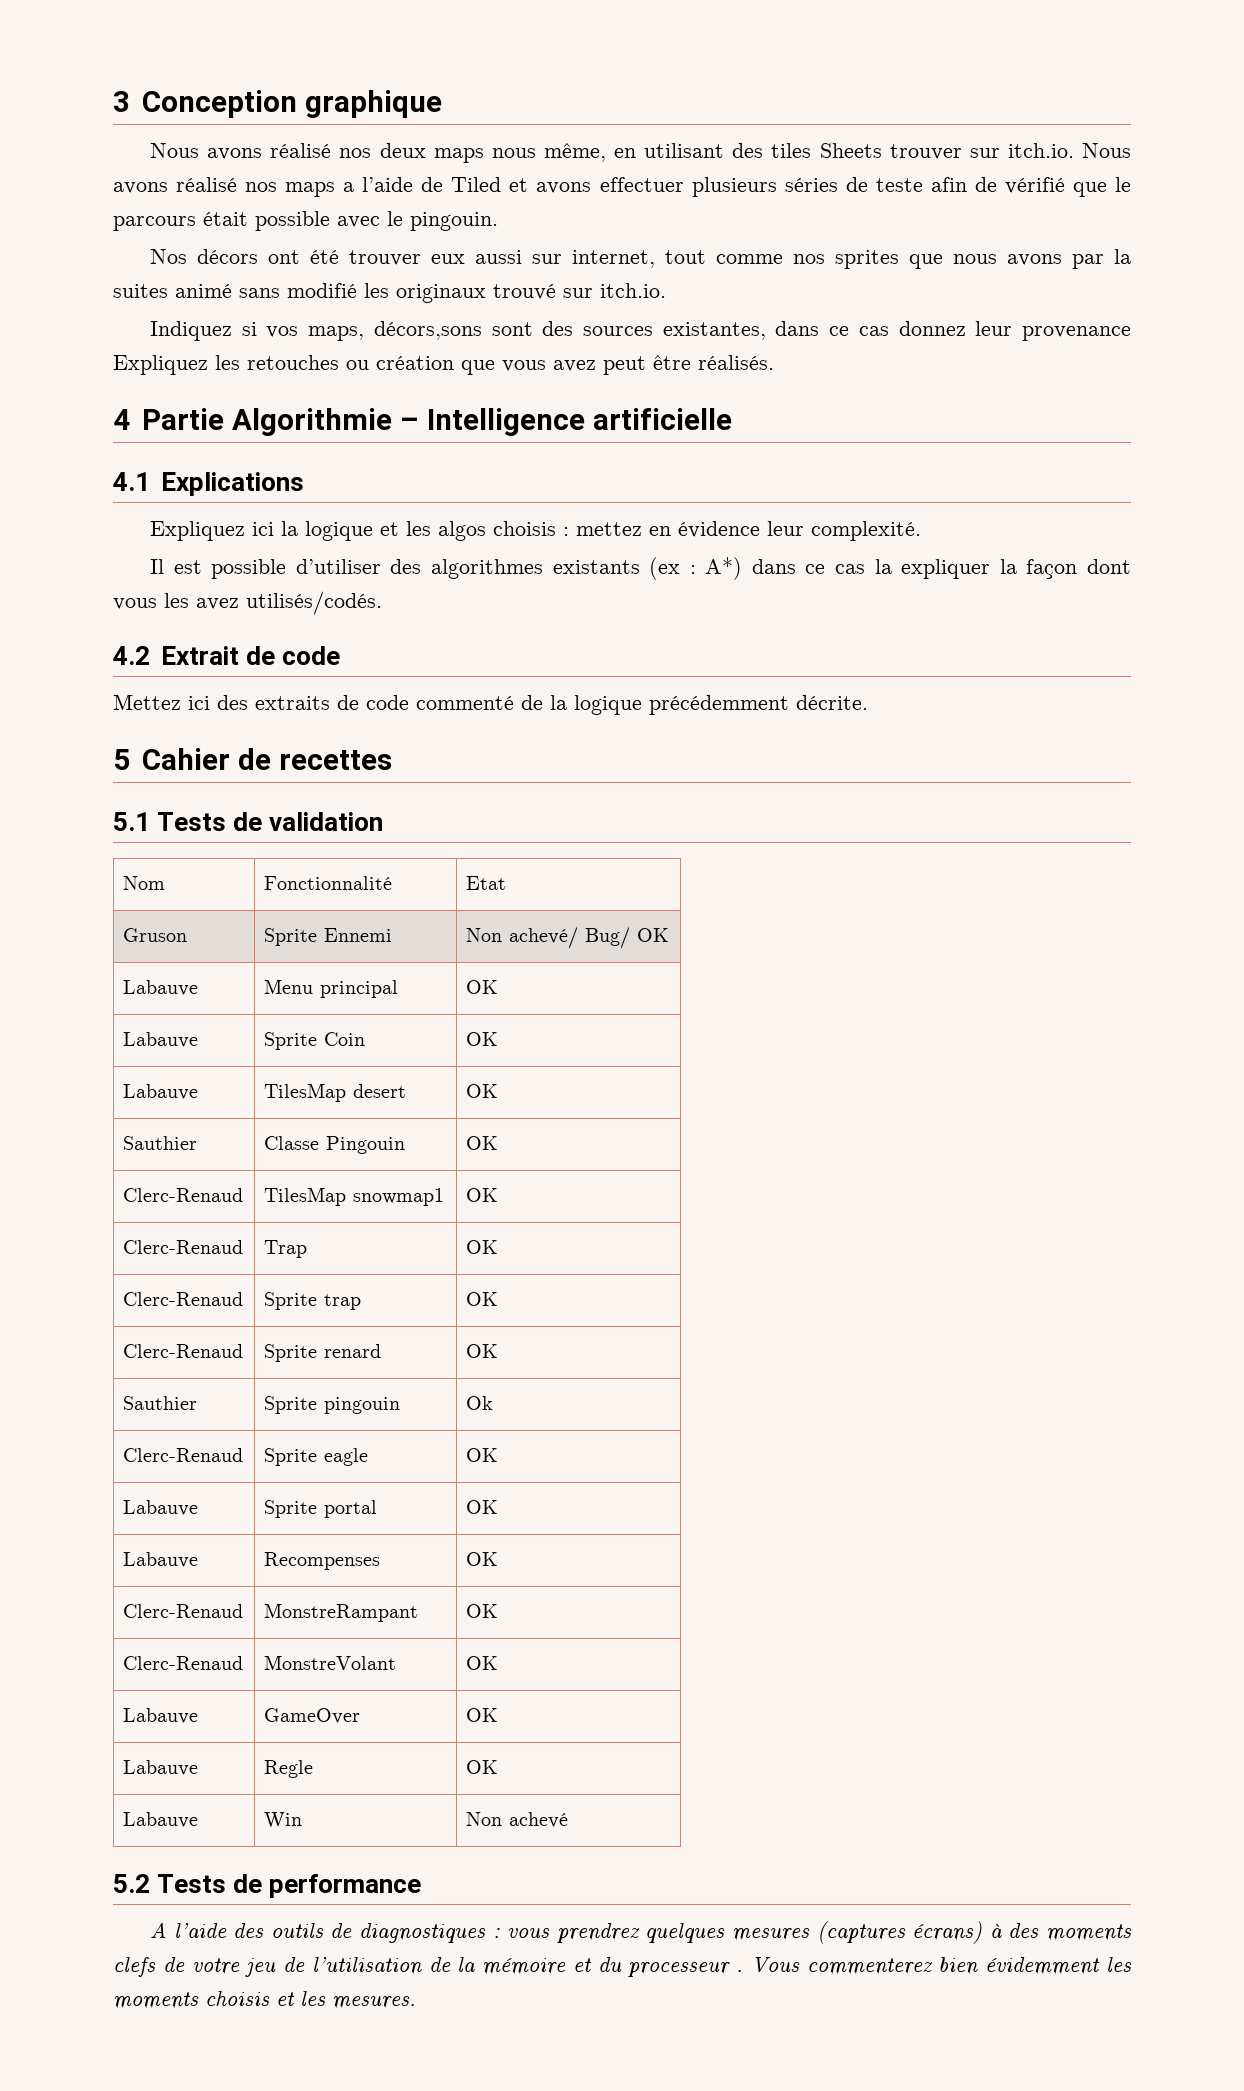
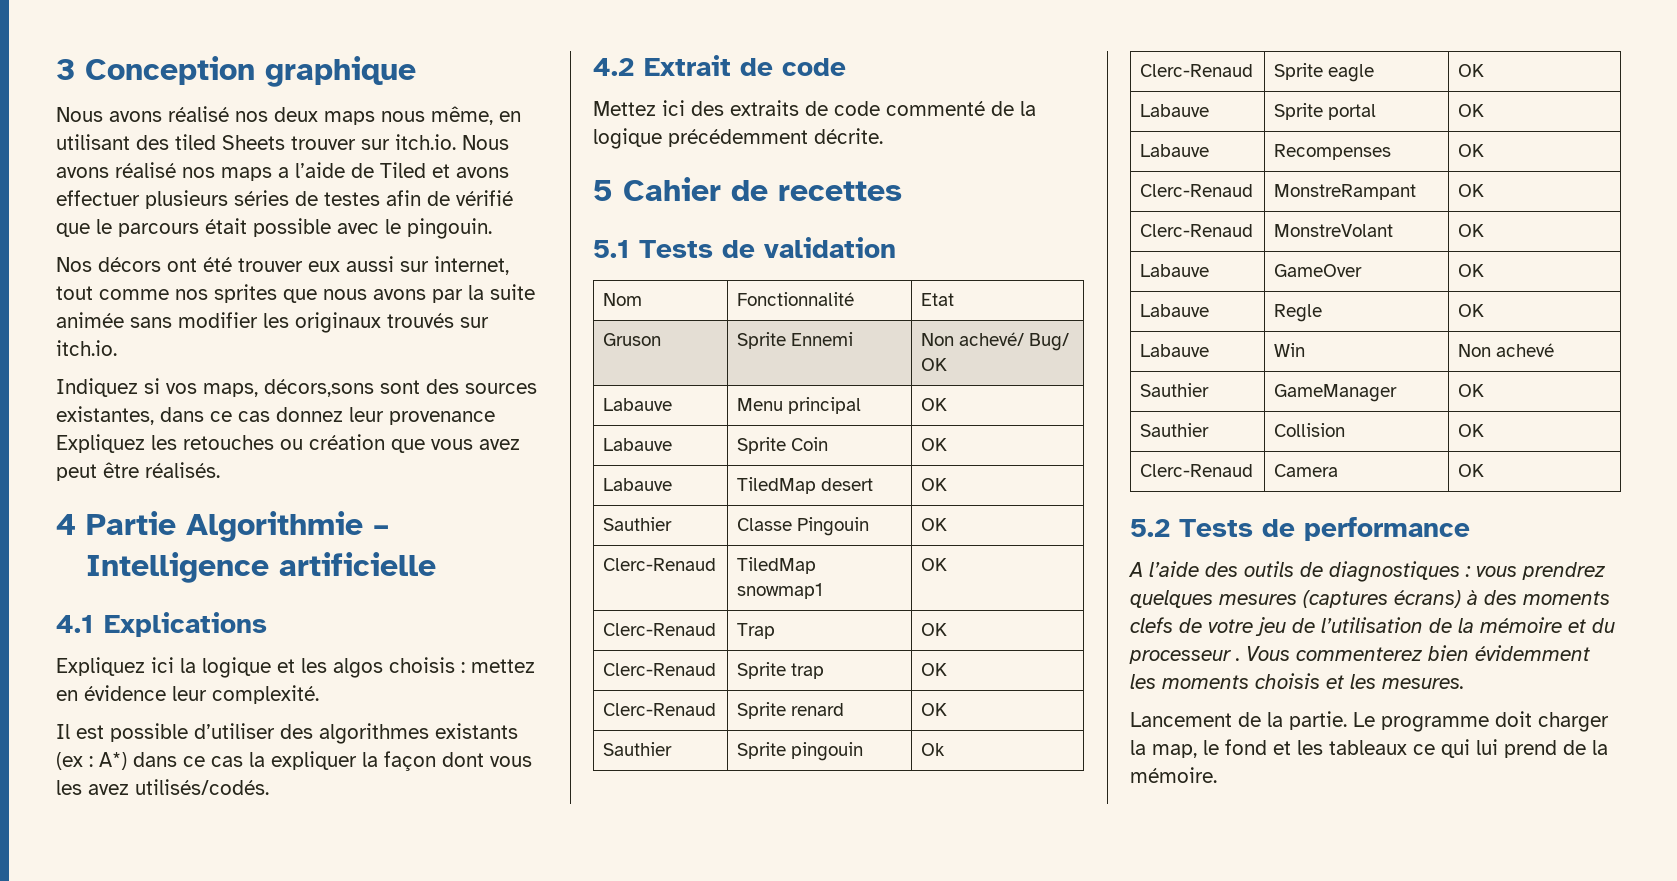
- Nous avons réalisé nos deux maps nous même, en utilisant des tiles Sheets trouver sur itch.io. Nous avons réalisé nos maps a l’aide de Tiled et avons effectuer plusieurs séries de teste afin de vérifié que le parcours était possible avec le pingouin.
+ Nous avons réalisé nos deux maps nous même, en utilisant des tiled Sheets trouver sur itch.io. Nous avons réalisé nos maps a l’aide de Tiled et avons effectuer plusieurs séries de testes afin de vérifié que le parcours était possible avec le pingouin.
- Nos décors ont été trouver eux aussi sur internet, tout comme nos sprites que nous avons par la suites animé sans modifié les originaux trouvé sur itch.io.
+ Nos décors ont été trouver eux aussi sur internet, tout comme nos sprites que nous avons par la suite animée sans modifier les originaux trouvés sur itch.io.
- Labauve | TilesMap desert | OK
+ Labauve | TiledMap desert | OK
- Clerc-Renaud | TilesMap snowmap1 | OK
+ Clerc-Renaud | TiledMap snowmap1 | OK
+ Sauthier | GameManager | OK
+ Sauthier | Collision | OK
+ Clerc-Renaud | Camera | OK
+ Lancement de la partie. Le programme doit charger la map, le fond et les tableaux ce qui lui prend de la mémoire.

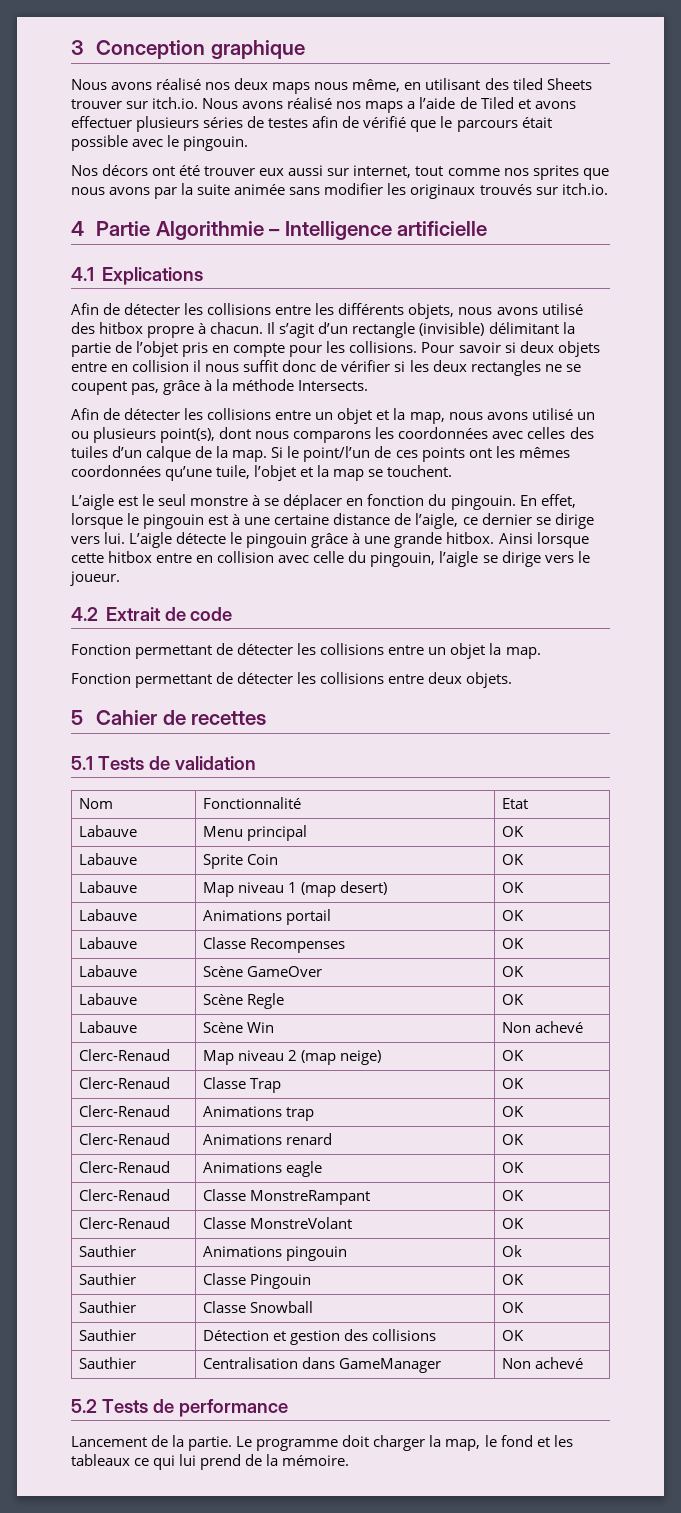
- Indiquez si vos maps, décors,sons sont des sources existantes, dans ce cas donnez leur provenance Expliquez les retouches ou création que vous avez peut être réalisés.
- Expliquez ici la logique et les algos choisis : mettez en évidence leur complexité.
- Il est possible d’utiliser des algorithmes existants (ex : A*) dans ce cas la expliquer la façon dont vous les avez utilisés/codés.
+ Afin de détecter les collisions entre les différents objets, nous avons utilisé des hitbox propre à chacun. Il s’agit d’un rectangle (invisible) délimitant la partie de l’objet pris en compte pour les collisions. Pour savoir si deux objets entre en collision il nous suffit donc de vérifier si les deux rectangles ne se coupent pas, grâce à la méthode Intersects.
+ Afin de détecter les collisions entre un objet et la map, nous avons utilisé un ou plusieurs point(s), dont nous comparons les coordonnées avec celles des tuiles d’un calque de la map. Si le point/l’un de ces points ont les mêmes coordonnées qu’une tuile, l’objet et la map se touchent.
+ L’aigle est le seul monstre à se déplacer en fonction du pingouin. En effet, lorsque le pingouin est à une certaine distance de l’aigle, ce dernier se dirige vers lui. L’aigle détecte le pingouin grâce à une grande hitbox. Ainsi lorsque cette hitbox entre en collision avec celle du pingouin, l’aigle se dirige vers le joueur.
  4.2 Extrait de code
- Mettez ici des extraits de code commenté de la logique précédemment décrite.
+ Fonction permettant de détecter les collisions entre un objet la map.
+ Fonction permettant de détecter les collisions entre deux objets.
- Gruson | Sprite Ennemi | Non achevé/ Bug/ OK
- Labauve | TiledMap desert | OK
+ Labauve | Map niveau 1 (map desert) | OK
+ Labauve | Animations portail | OK
+ Labauve | Classe Recompenses | OK
+ Labauve | Scène GameOver | OK
+ Labauve | Scène Regle | OK
+ Labauve | Scène Win | Non achevé
+ Clerc-Renaud | Map niveau 2 (map neige) | OK
+ Clerc-Renaud | Classe Trap | OK
+ Clerc-Renaud | Animations trap | OK
+ Clerc-Renaud | Animations renard | OK
+ Clerc-Renaud | Animations eagle | OK
+ Clerc-Renaud | Classe MonstreRampant | OK
+ Clerc-Renaud | Classe MonstreVolant | OK
+ Sauthier | Animations pingouin | Ok
  Sauthier | Classe Pingouin | OK
- Clerc-Renaud | TiledMap snowmap1 | OK
- Clerc-Renaud | Trap | OK
- Clerc-Renaud | Sprite trap | OK
- Clerc-Renaud | Sprite renard | OK
- Sauthier | Sprite pingouin | Ok
- Clerc-Renaud | Sprite eagle | OK
- Labauve | Sprite portal | OK
- Labauve | Recompenses | OK
- Clerc-Renaud | MonstreRampant | OK
- Clerc-Renaud | MonstreVolant | OK
- Labauve | GameOver | OK
- Labauve | Regle | OK
- Labauve | Win | Non achevé
- Sauthier | GameManager | OK
- Sauthier | Collision | OK
- Clerc-Renaud | Camera | OK
+ Sauthier | Classe Snowball | OK
+ Sauthier | Détection et gestion des collisions | OK
+ Sauthier | Centralisation dans GameManager | Non achevé
  5.2 Tests de performance
- A l’aide des outils de diagnostiques : vous prendrez quelques mesures (captures écrans) à des moments clefs de votre jeu de l’utilisation de la mémoire et du processeur . Vous commenterez bien évidemment les moments choisis et les mesures.

